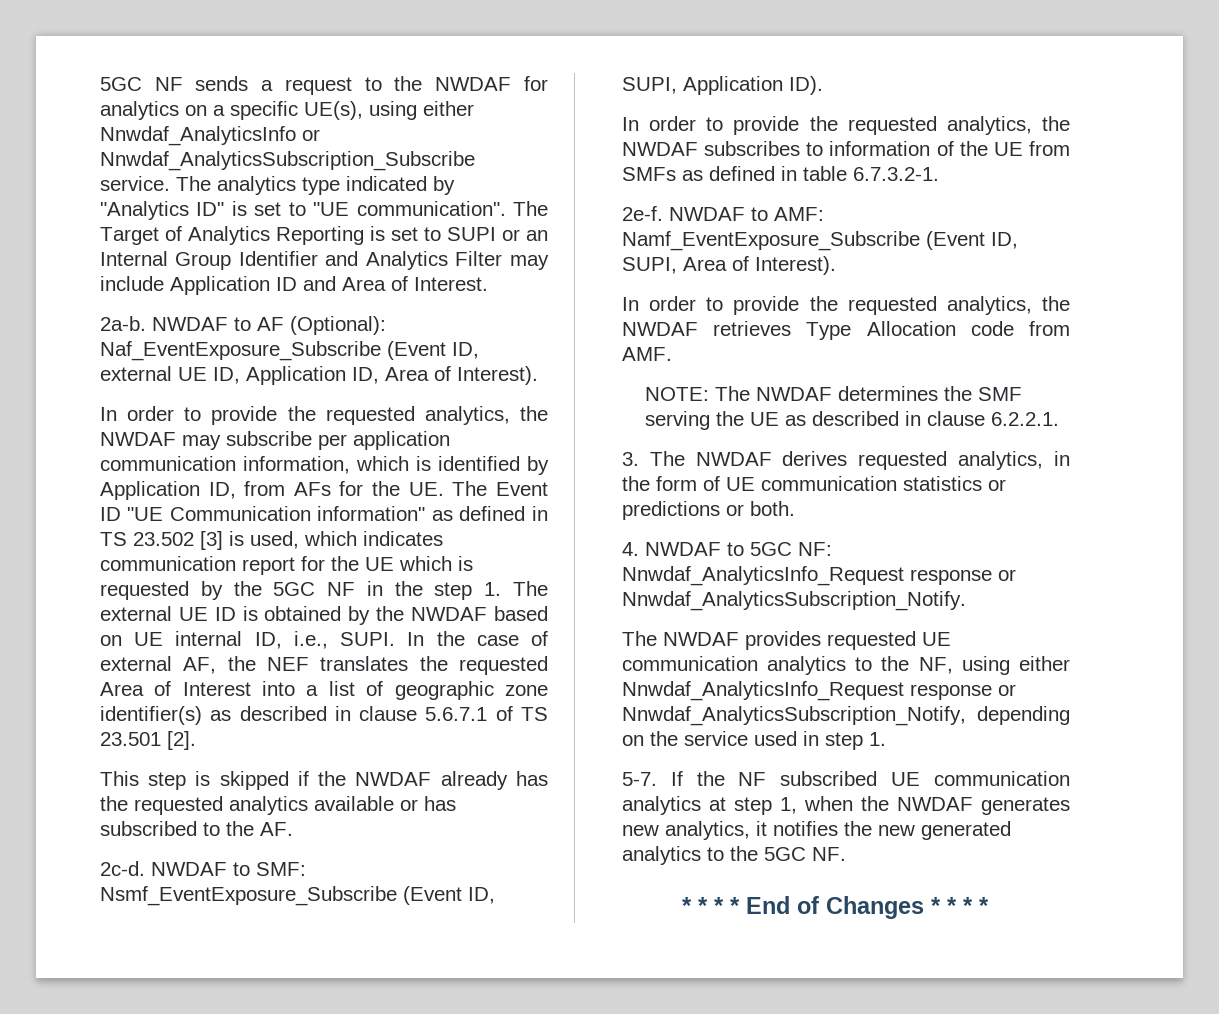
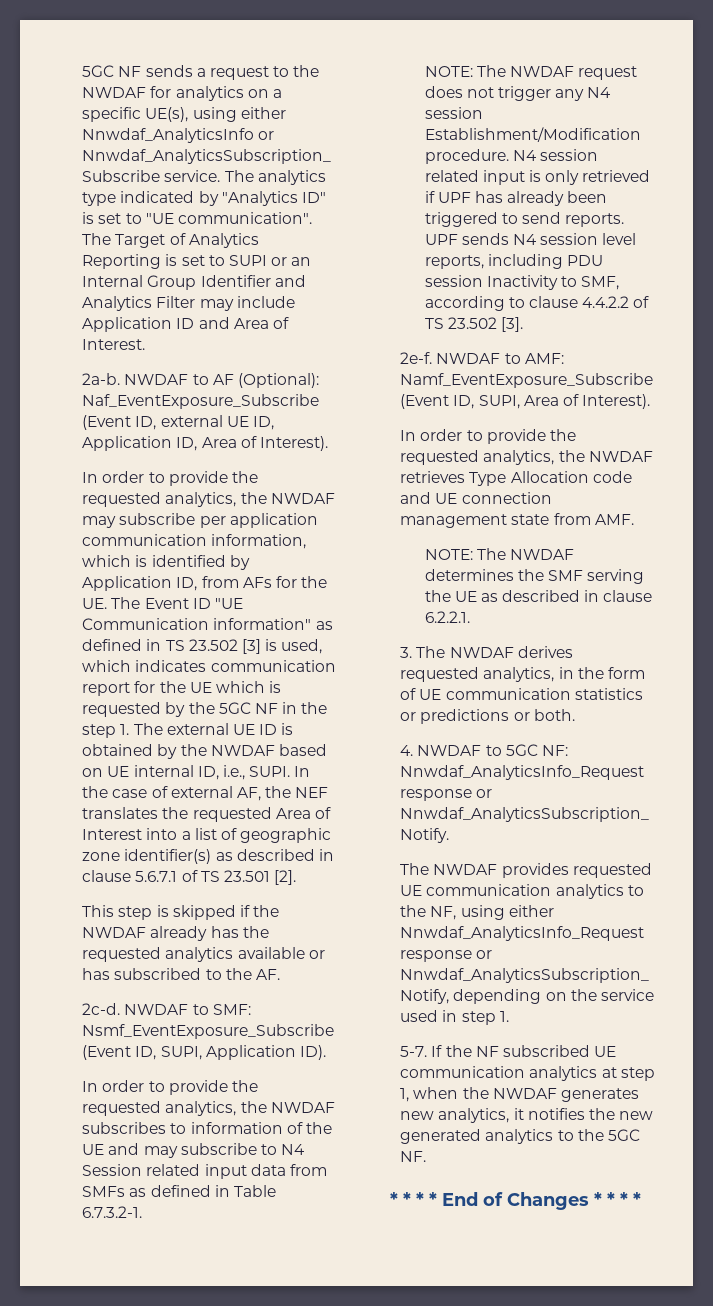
- In order to provide the requested analytics, the NWDAF subscribes to information of the UE from SMFs as defined in table 6.7.3.2-1.
+ In order to provide the requested analytics, the NWDAF subscribes to information of the UE and may subscribe to N4 Session related input data from SMFs as defined in Table 6.7.3.2-1.
+ NOTE: The NWDAF request does not trigger any N4 session Establishment/Modification procedure. N4 session related input is only retrieved if UPF has already been triggered to send reports. UPF sends N4 session level reports, including PDU session Inactivity to SMF, according to clause 4.4.2.2 of TS 23.502 [3].
- In order to provide the requested analytics, the NWDAF retrieves Type Allocation code from AMF.
+ In order to provide the requested analytics, the NWDAF retrieves Type Allocation code and UE connection management state from AMF.

